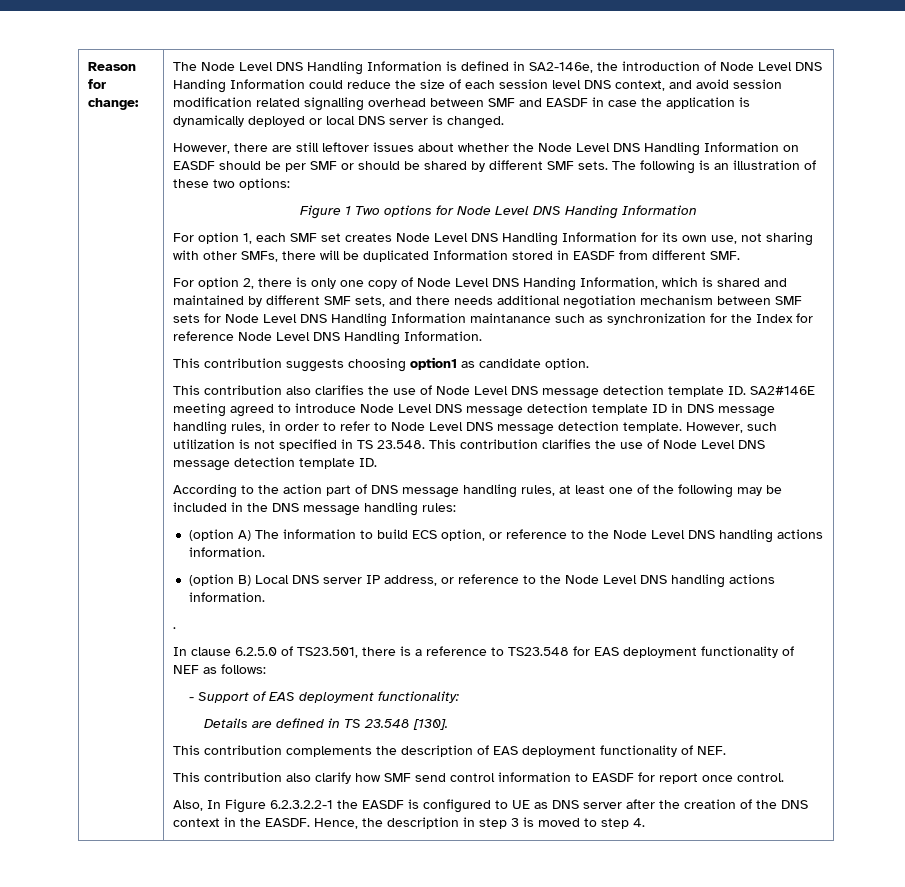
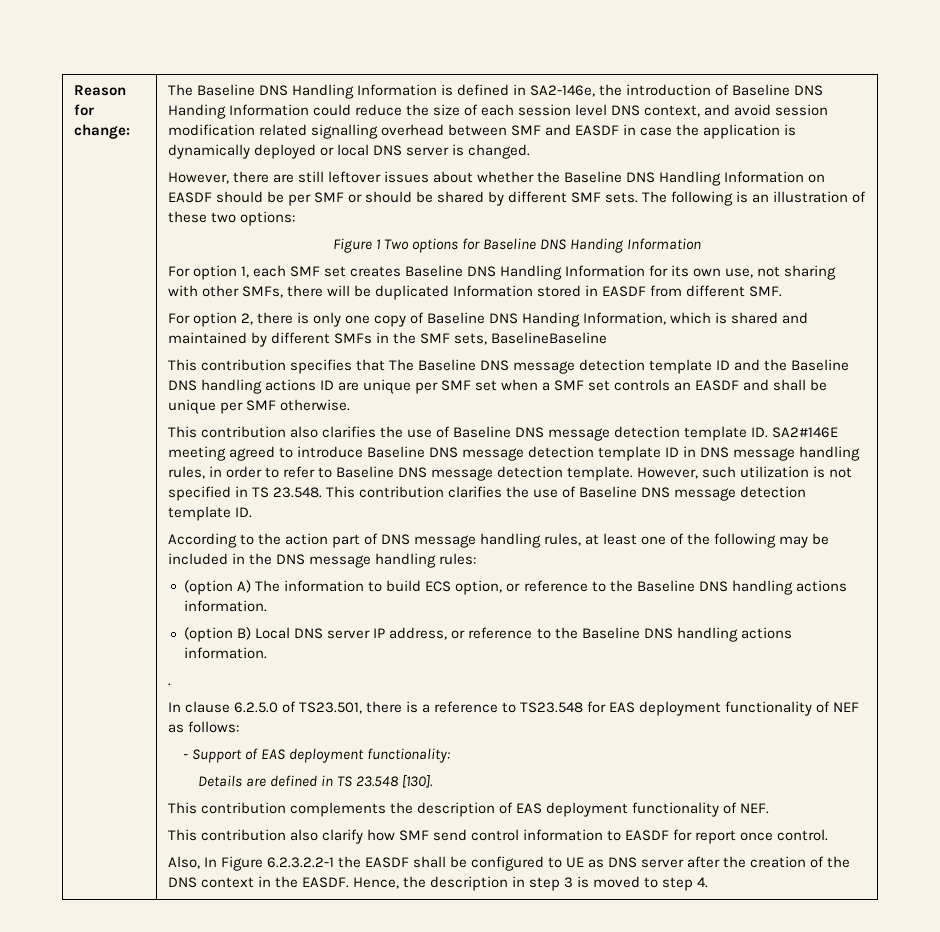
- The Node Level DNS Handling Information is defined in SA2-146e, the introduction of Node Level DNS Handing Information could reduce the size of each session level DNS context, and avoid session modification related signalling overhead between SMF and EASDF in case the application is dynamically deployed or local DNS server is changed.
+ The Baseline DNS Handling Information is defined in SA2-146e, the introduction of Baseline DNS Handing Information could reduce the size of each session level DNS context, and avoid session modification related signalling overhead between SMF and EASDF in case the application is dynamically deployed or local DNS server is changed.
- However, there are still leftover issues about whether the Node Level DNS Handling Information on EASDF should be per SMF or should be shared by different SMF sets.
+ However, there are still leftover issues about whether the Baseline DNS Handling Information on EASDF should be per SMF or should be shared by different SMF sets.
- Figure 1 Two options for Node Level DNS Handing Information
+ Figure 1 Two options for Baseline DNS Handing Information
- For option 1, each SMF set creates Node Level DNS Handling Information for its own use, not sharing with other SMFs, there will be duplicated Information stored in EASDF from different SMF.
+ For option 1, each SMF set creates Baseline DNS Handling Information for its own use, not sharing with other SMFs, there will be duplicated Information stored in EASDF from different SMF.
- For option 2, there is only one copy of Node Level DNS Handing Information, which is shared and maintained by different SMF sets, and there needs additional negotiation mechanism between SMF sets for Node Level DNS Handling Information maintanance such as synchronization for the Index for reference Node Level DNS Handling Information.
- This contribution suggests choosing option1 as candidate option.
+ For option 2, there is only one copy of Baseline DNS Handing Information, which is shared and maintained by different SMFs in the SMF sets, BaselineBaseline
+ This contribution specifies that The Baseline DNS message detection template ID and the Baseline DNS handling actions ID are unique per SMF set when a SMF set controls an EASDF and shall be unique per SMF otherwise.
- This contribution also clarifies the use of Node Level DNS message detection template ID. SA2#146E meeting agreed to introduce Node Level DNS message detection template ID in DNS message handling rules, in order to refer to Node Level DNS message detection template.
+ This contribution also clarifies the use of Baseline DNS message detection template ID. SA2#146E meeting agreed to introduce Baseline DNS message detection template ID in DNS message handling rules, in order to refer to Baseline DNS message detection template.
- However, such utilization is not specified in TS 23.548. This contribution clarifies the use of Node Level DNS message detection template ID.
+ However, such utilization is not specified in TS 23.548. This contribution clarifies the use of Baseline DNS message detection template ID.
- (option A) The information to build ECS option, or reference to the Node Level DNS handling actions information.
+ (option A) The information to build ECS option, or reference to the Baseline DNS handling actions information.
- (option B) Local DNS server IP address, or reference to the Node Level DNS handling actions information.
+ (option B) Local DNS server IP address, or reference to the Baseline DNS handling actions information.
- Also, In Figure 6.2.3.2.2-1 the EASDF is configured to UE as DNS server after the creation of the DNS context in the EASDF.
+ Also, In Figure 6.2.3.2.2-1 the EASDF shall be configured to UE as DNS server after the creation of the DNS context in the EASDF.

